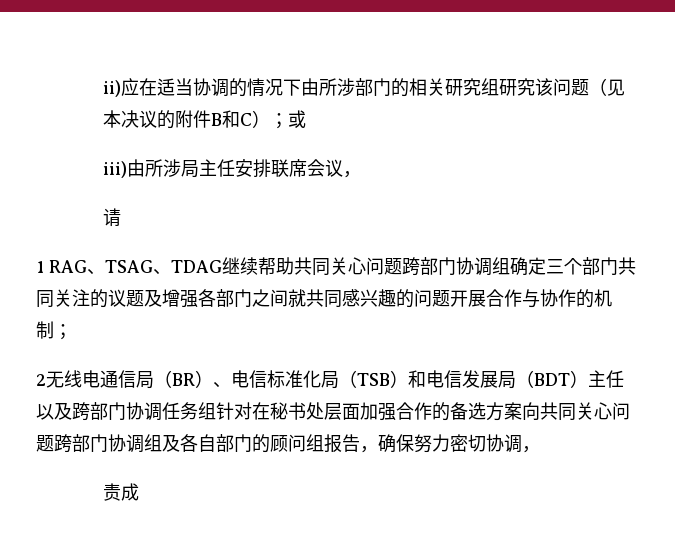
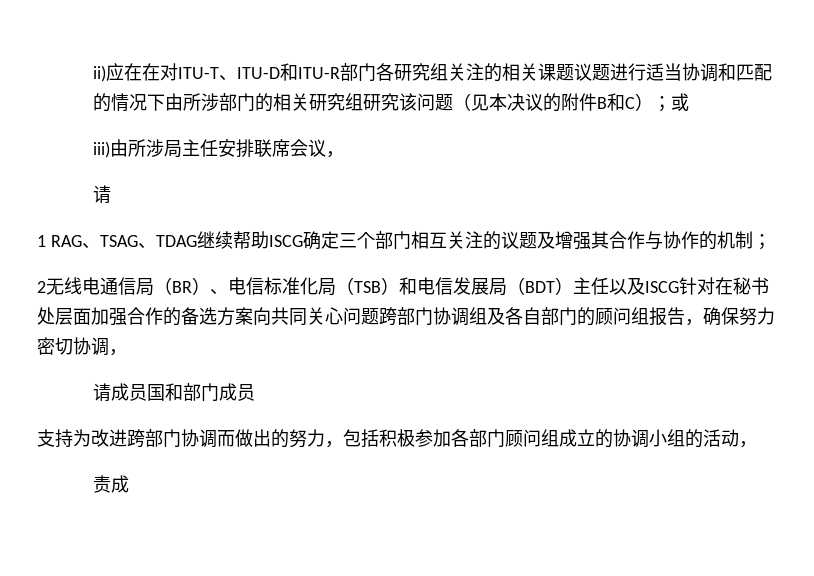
- ii)应在适当协调的情况下由所涉部门的相关研究组研究该问题（见本决议的附件B和C）；或
+ ii)应在在对ITU-T、ITU-D和ITU-R部门各研究组关注的相关课题议题进行适当协调和匹配的情况下由所涉部门的相关研究组研究该问题（见本决议的附件B和C）；或
- 1 RAG、TSAG、TDAG继续帮助共同关心问题跨部门协调组确定三个部门共同关注的议题及增强各部门之间就共同感兴趣的问题开展合作与协作的机制；
+ 1 RAG、TSAG、TDAG继续帮助ISCG确定三个部门相互关注的议题及增强其合作与协作的机制；
- 2无线电通信局（BR）、电信标准化局（TSB）和电信发展局（BDT）主任以及跨部门协调任务组针对在秘书处层面加强合作的备选方案向共同关心问题跨部门协调组及各自部门的顾问组报告，确保努力密切协调，
+ 2无线电通信局（BR）、电信标准化局（TSB）和电信发展局（BDT）主任以及ISCG针对在秘书处层面加强合作的备选方案向共同关心问题跨部门协调组及各自部门的顾问组报告，确保努力密切协调，
+ 请成员国和部门成员
+ 支持为改进跨部门协调而做出的努力，包括积极参加各部门顾问组成立的协调小组的活动，

